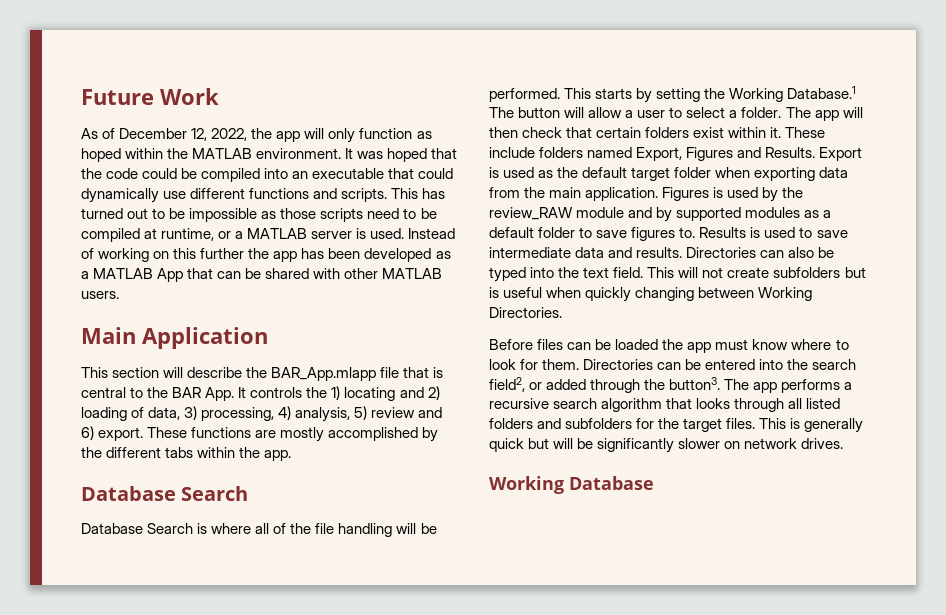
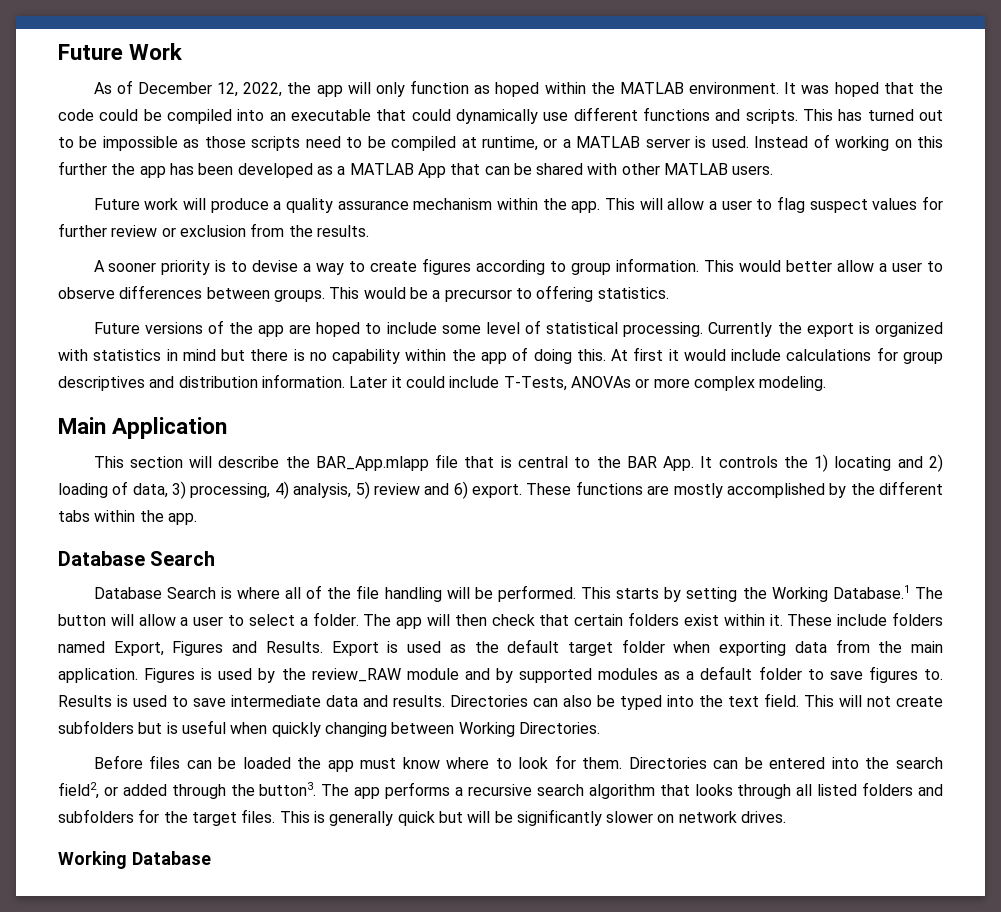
+ Future work will produce a quality assurance mechanism within the app. This will allow a user to flag suspect values for further review or exclusion from the results.
+ A sooner priority is to devise a way to create figures according to group information. This would better allow a user to observe differences between groups. This would be a precursor to offering statistics.
+ Future versions of the app are hoped to include some level of statistical processing. Currently the export is organized with statistics in mind but there is no capability within the app of doing this. At first it would include calculations for group descriptives and distribution information. Later it could include T-Tests, ANOVAs or more complex modeling.

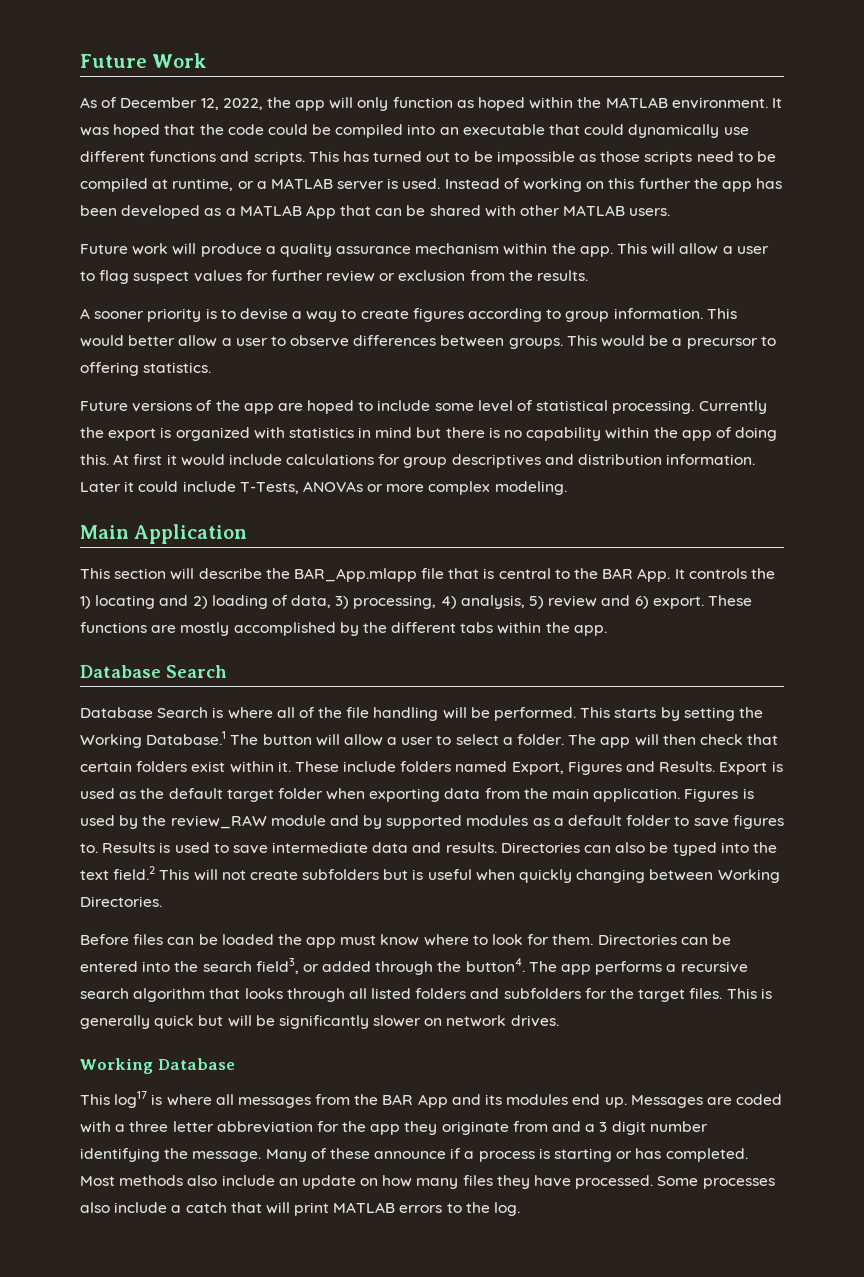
- Directories can also be typed into the text field. This will not create subfolders but is useful when quickly changing between Working Directories.
+ Directories can also be typed into the text field.2 This will not create subfolders but is useful when quickly changing between Working Directories.
- Directories can be entered into the search field2, or added through the button3.
+ Directories can be entered into the search field3, or added through the button4.
+ This log17 is where all messages from the BAR App and its modules end up. Messages are coded with a three letter abbreviation for the app they originate from and a 3 digit number identifying the message. Many of these announce if a process is starting or has completed. Most methods also include an update on how many files they have processed. Some processes also include a catch that will print MATLAB errors to the log.

